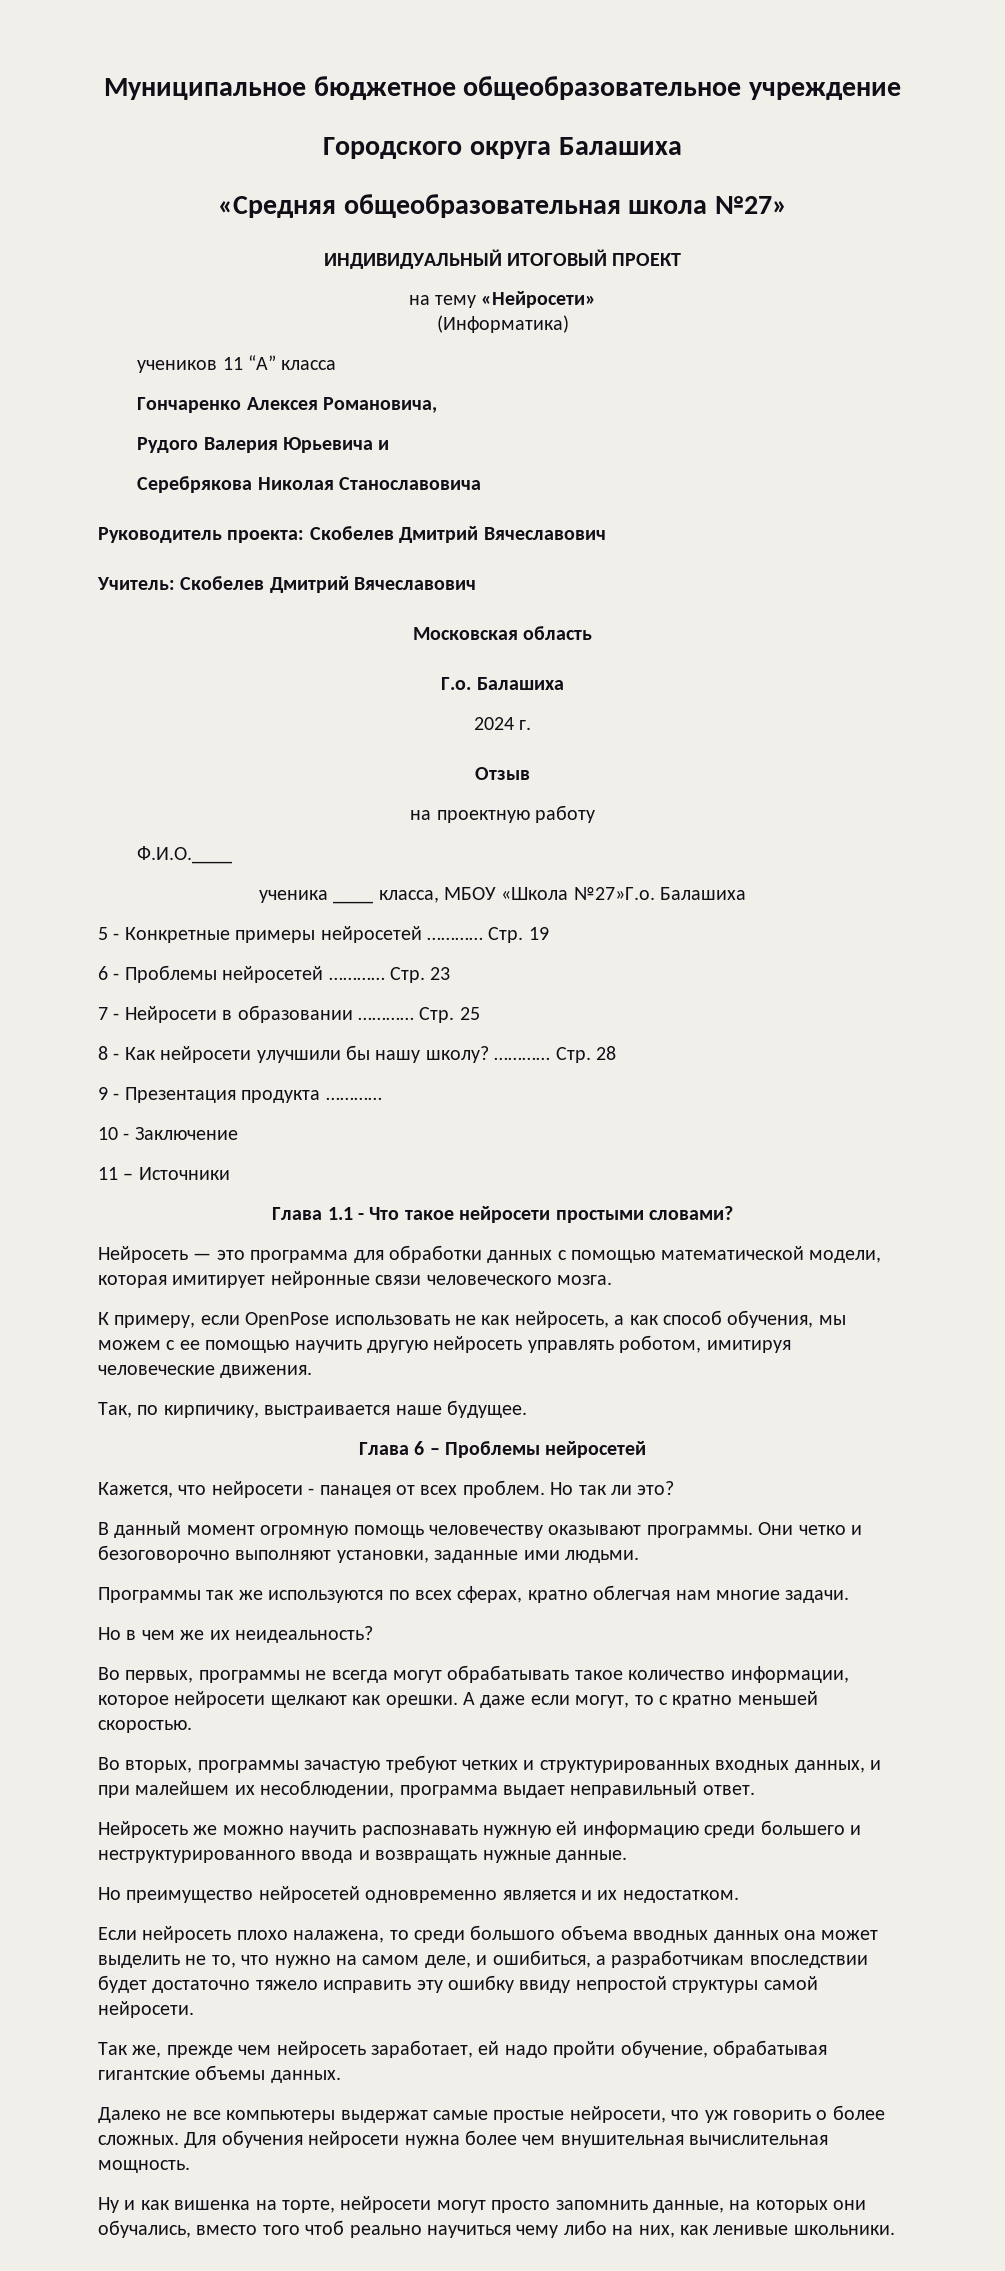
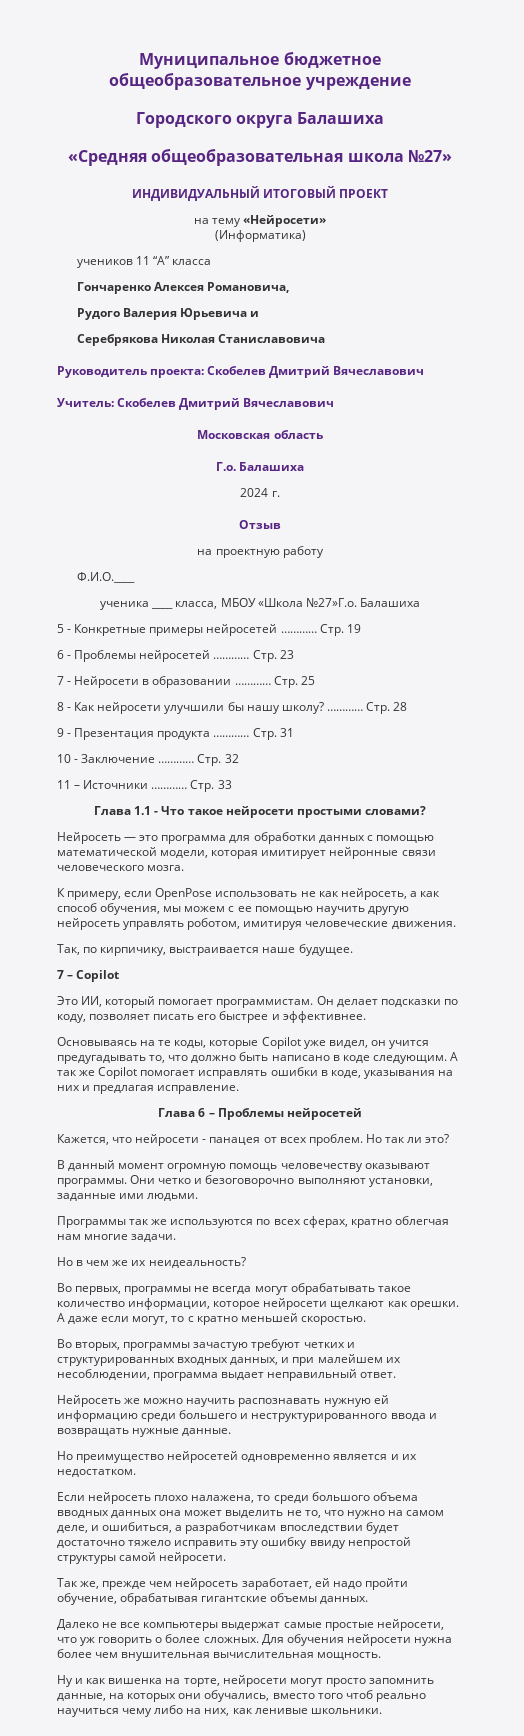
- Серебрякова Николая Станославовича
+ Серебрякова Николая Станиславовича
+ Стр. 31
- 10 - Заключение
+ 10 - Заключение ………… Стр. 32
- 11 – Источники
+ 11 – Источники ………… Стр. 33
+ 7 – Copilot
+ Это ИИ, который помогает программистам. Он делает подсказки по коду, позволяет писать его быстрее и эффективнее.
+ Основываясь на те коды, которые Copilot уже видел, он учится предугадывать то, что должно быть написано в коде следующим. А так же Copilot помогает исправлять ошибки в коде, указывания на них и предлагая исправление.

